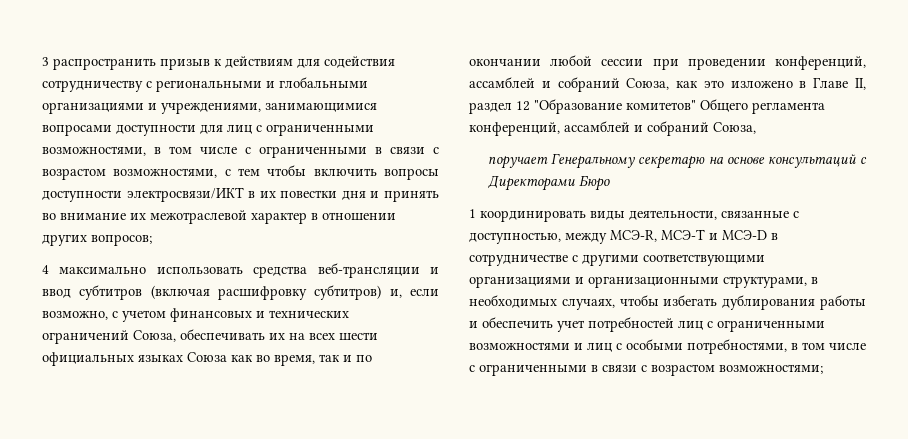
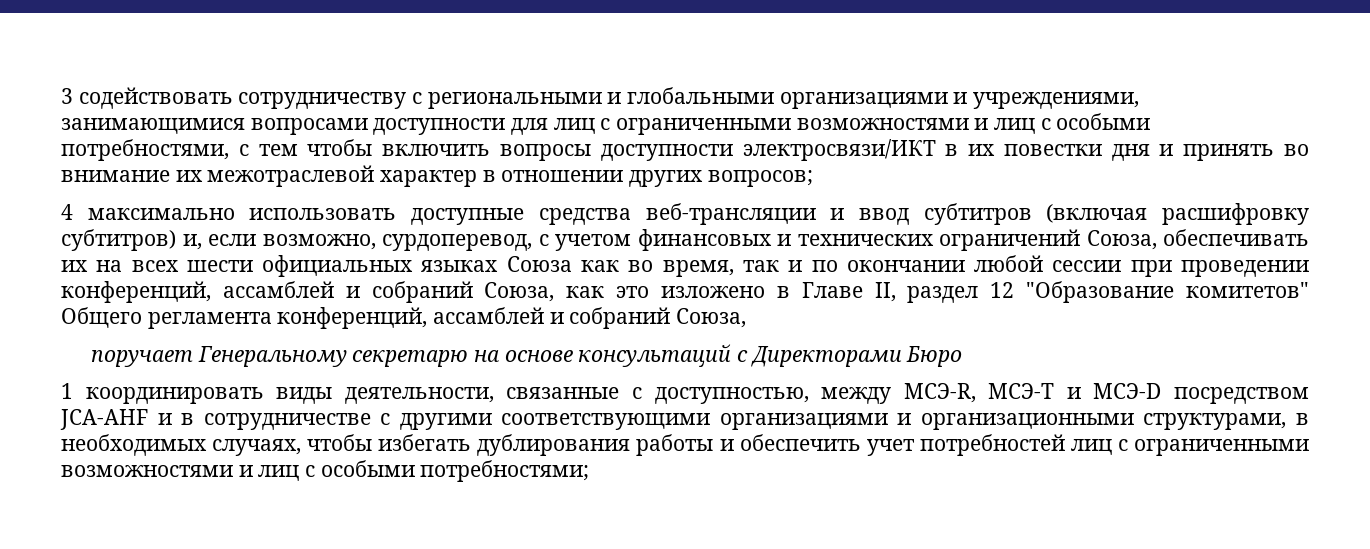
- 3 распространить призыв к действиям для содействия сотрудничеству с региональными и глобальными организациями и учреждениями, занимающимися вопросами доступности для лиц с ограниченными возможностями, в том числе с ограниченными в связи с возрастом возможностями, с тем чтобы включить вопросы доступности электросвязи/ИКТ в их повестки дня и принять во внимание их межотраслевой характер в отношении других вопросов;
+ 3 содействовать сотрудничеству с региональными и глобальными организациями и учреждениями, занимающимися вопросами доступности для лиц с ограниченными возможностями и лиц с особыми потребностями, с тем чтобы включить вопросы доступности электросвязи/ИКТ в их повестки дня и принять во внимание их межотраслевой характер в отношении других вопросов;
- 4 максимально использовать средства веб-трансляции и ввод субтитров (включая расшифровку субтитров) и, если возможно, с учетом финансовых и технических ограничений Союза, обеспечивать их на всех шести официальных языках Союза как во время, так и по окончании любой сессии при проведении конференций, ассамблей и собраний Союза, как это изложено в Главе II, раздел 12 "Образование комитетов" Общего регламента конференций, ассамблей и собраний Союза,
+ 4 максимально использовать доступные средства веб-трансляции и ввод субтитров (включая расшифровку субтитров) и, если возможно, сурдоперевод, с учетом финансовых и технических ограничений Союза, обеспечивать их на всех шести официальных языках Союза как во время, так и по окончании любой сессии при проведении конференций, ассамблей и собраний Союза, как это изложено в Главе II, раздел 12 "Образование комитетов" Общего регламента конференций, ассамблей и собраний Союза,
- 1 координировать виды деятельности, связанные с доступностью, между МСЭ-R, МСЭ-Т и МСЭ-D в сотрудничестве с другими соответствующими организациями и организационными структурами, в необходимых случаях, чтобы избегать дублирования работы и обеспечить учет потребностей лиц с ограниченными возможностями и лиц с особыми потребностями, в том числе с ограниченными в связи с возрастом возможностями;
+ 1 координировать виды деятельности, связанные с доступностью, между МСЭ-R, МСЭ-Т и МСЭ-D посредством JCA-AHF и в сотрудничестве с другими соответствующими организациями и организационными структурами, в необходимых случаях, чтобы избегать дублирования работы и обеспечить учет потребностей лиц с ограниченными возможностями и лиц с особыми потребностями;

